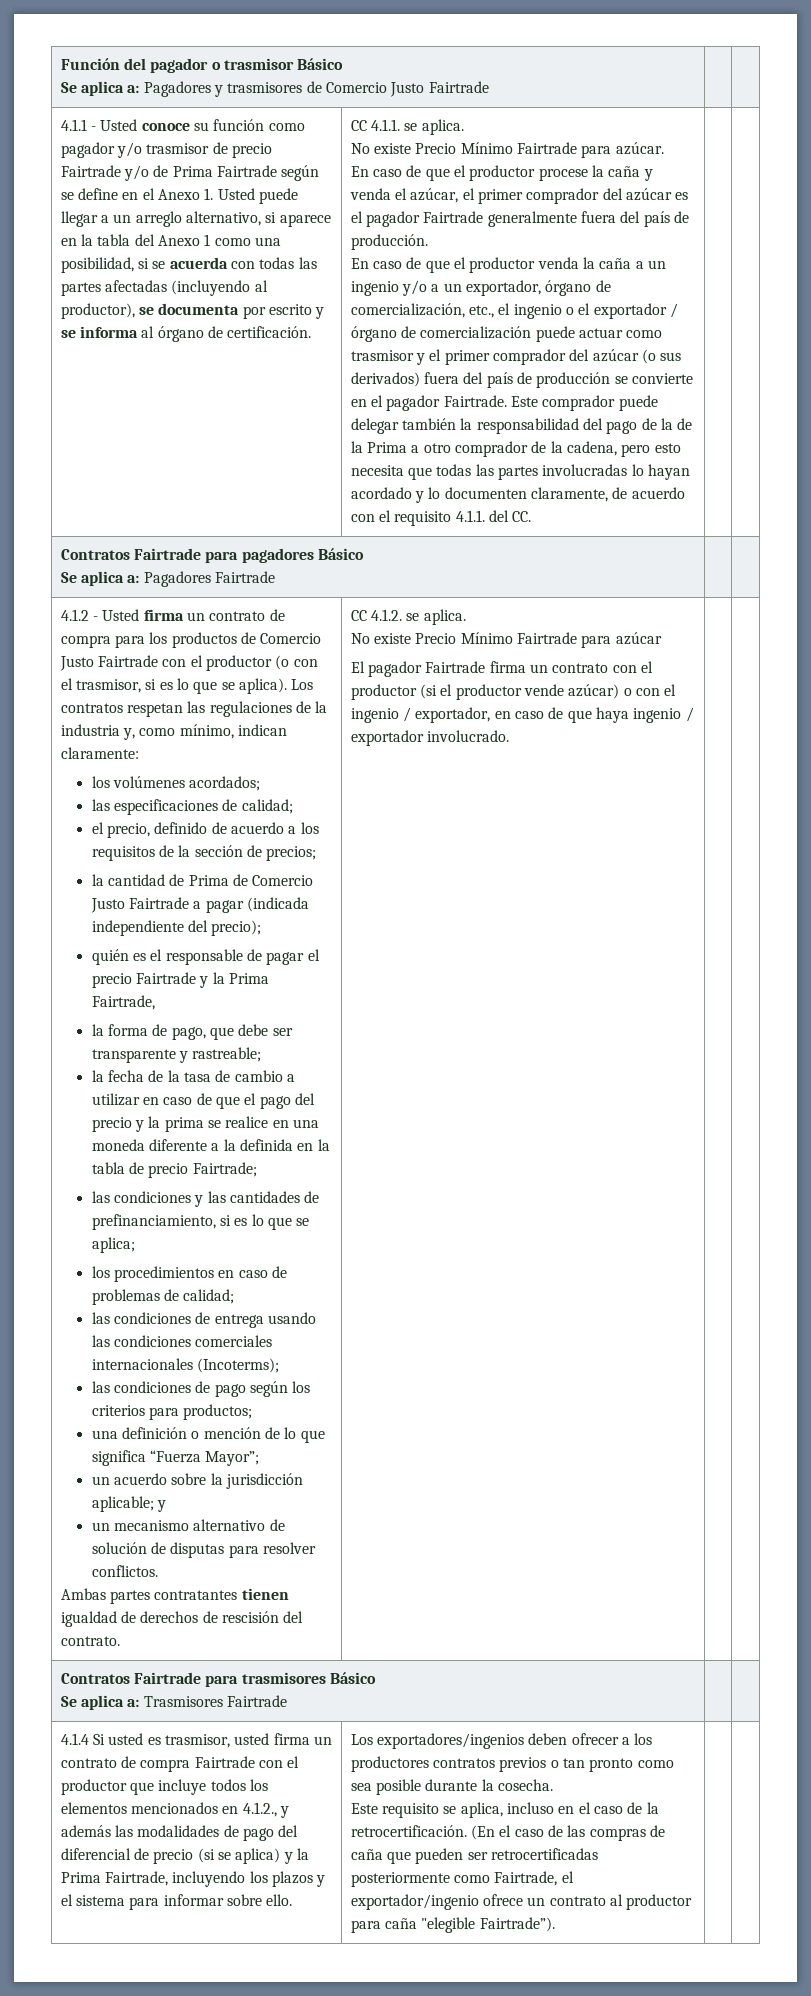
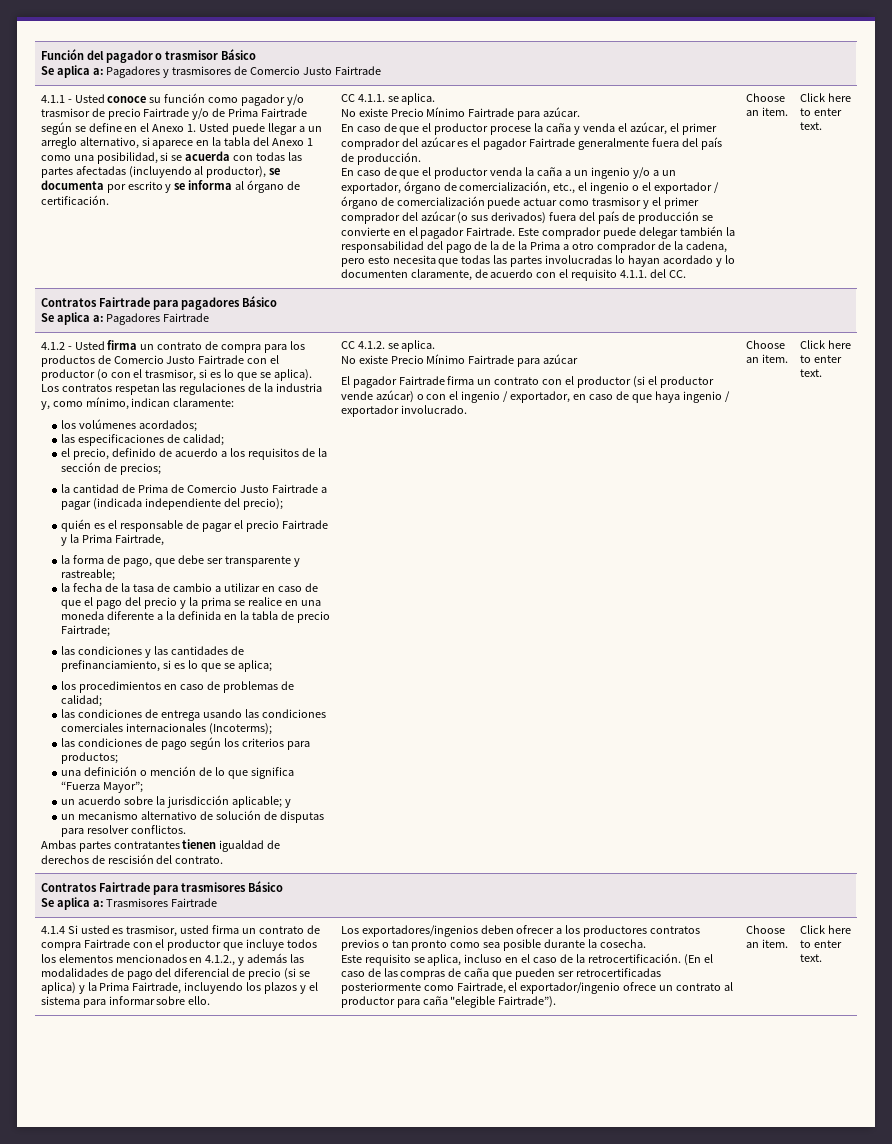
- Este comprador puede delegar también la responsabilidad del pago de la de la Prima a otro comprador de la cadena, pero esto necesita que todas las partes involucradas lo hayan acordado y lo documenten claramente, de acuerdo con el requisito 4.1.1. del CC.
+ Este comprador puede delegar también la responsabilidad del pago de la de la Prima a otro comprador de la cadena, pero esto necesita que todas las partes involucradas lo hayan acordado y lo documenten claramente, de acuerdo con el requisito 4.1.1. del CC. | Choose an item. | Click here to enter text.
- El pagador Fairtrade firma un contrato con el productor (si el productor vende azúcar) o con el ingenio / exportador, en caso de que haya ingenio / exportador involucrado.
+ El pagador Fairtrade firma un contrato con el productor (si el productor vende azúcar) o con el ingenio / exportador, en caso de que haya ingenio / exportador involucrado. | Choose an item. | Click here to enter text.
- (En el caso de las compras de caña que pueden ser retrocertificadas posteriormente como Fairtrade, el exportador/ingenio ofrece un contrato al productor para caña "elegible Fairtrade”).
+ (En el caso de las compras de caña que pueden ser retrocertificadas posteriormente como Fairtrade, el exportador/ingenio ofrece un contrato al productor para caña "elegible Fairtrade”). | Choose an item. | Click here to enter text.

